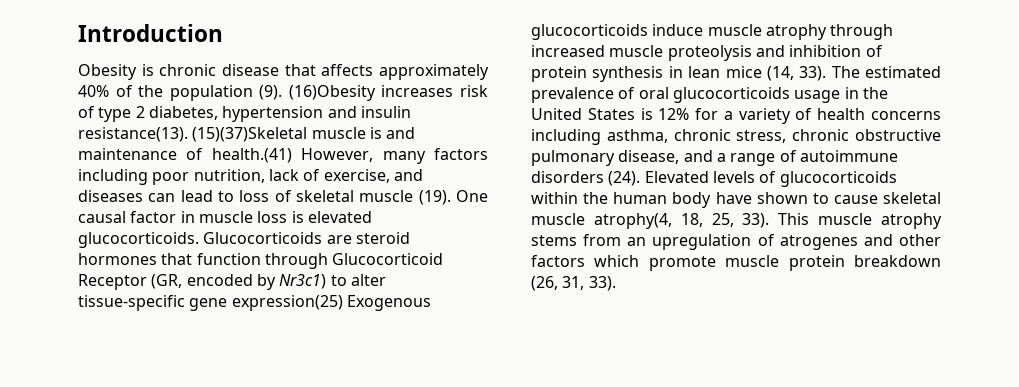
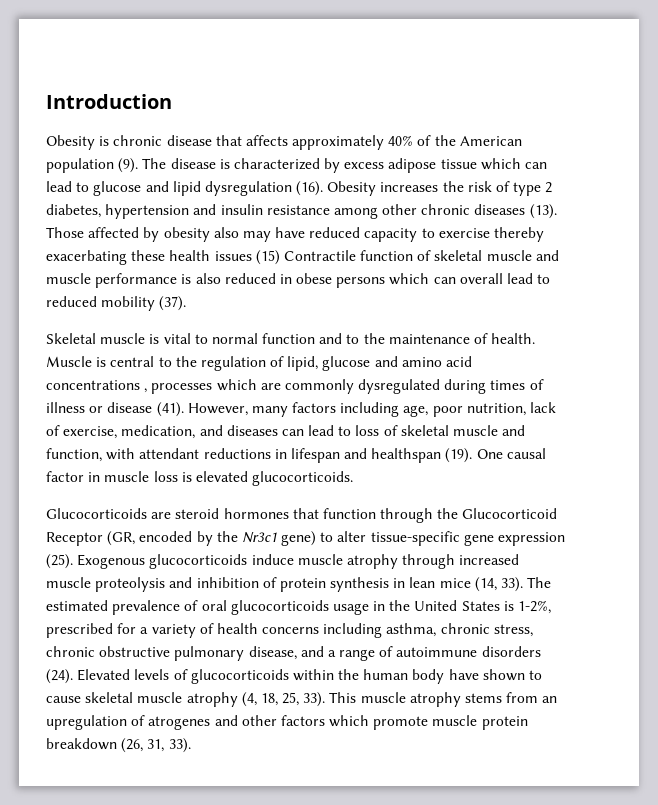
- Obesity is chronic disease that affects approximately 40% of the population (9).
+ Obesity is chronic disease that affects approximately 40% of the American population (9).
- (16)Obesity increases risk of type 2 diabetes, hypertension and insulin resistance(13). (15)(37)Skeletal muscle is and maintenance of health.(41) However, many factors including poor nutrition, lack of exercise, and diseases can lead to loss of skeletal muscle (19).
+ The disease is characterized by excess adipose tissue which can lead to glucose and lipid dysregulation (16). Obesity increases the risk of type 2 diabetes, hypertension and insulin resistance among other chronic diseases (13). Those affected by obesity also may have reduced capacity to exercise thereby exacerbating these health issues (15) Contractile function of skeletal muscle and muscle performance is also reduced in obese persons which can overall lead to reduced mobility (37).
+ Skeletal muscle is vital to normal function and to the maintenance of health. Muscle is central to the regulation of lipid, glucose and amino acid concentrations , processes which are commonly dysregulated during times of illness or disease (41). However, many factors including age, poor nutrition, lack of exercise, medication, and diseases can lead to loss of skeletal muscle and function, with attendant reductions in lifespan and healthspan (19).
- One causal factor in muscle loss is elevated glucocorticoids. Glucocorticoids are steroid hormones that function through Glucocorticoid Receptor (GR, encoded by Nr3c1) to alter tissue-specific gene expression(25) Exogenous glucocorticoids induce muscle atrophy through increased muscle proteolysis and inhibition of protein synthesis in lean mice (14, 33).
+ One causal factor in muscle loss is elevated glucocorticoids.
+ Glucocorticoids are steroid hormones that function through the Glucocorticoid Receptor (GR, encoded by the Nr3c1 gene) to alter tissue-specific gene expression (25). Exogenous glucocorticoids induce muscle atrophy through increased muscle proteolysis and inhibition of protein synthesis in lean mice (14, 33).
- The estimated prevalence of oral glucocorticoids usage in the United States is 12% for a variety of health concerns including asthma, chronic stress, chronic obstructive pulmonary disease, and a range of autoimmune disorders (24).
+ The estimated prevalence of oral glucocorticoids usage in the United States is 1-2%, prescribed for a variety of health concerns including asthma, chronic stress, chronic obstructive pulmonary disease, and a range of autoimmune disorders (24).
- Elevated levels of glucocorticoids within the human body have shown to cause skeletal muscle atrophy(4, 18, 25, 33).
+ Elevated levels of glucocorticoids within the human body have shown to cause skeletal muscle atrophy (4, 18, 25, 33).

